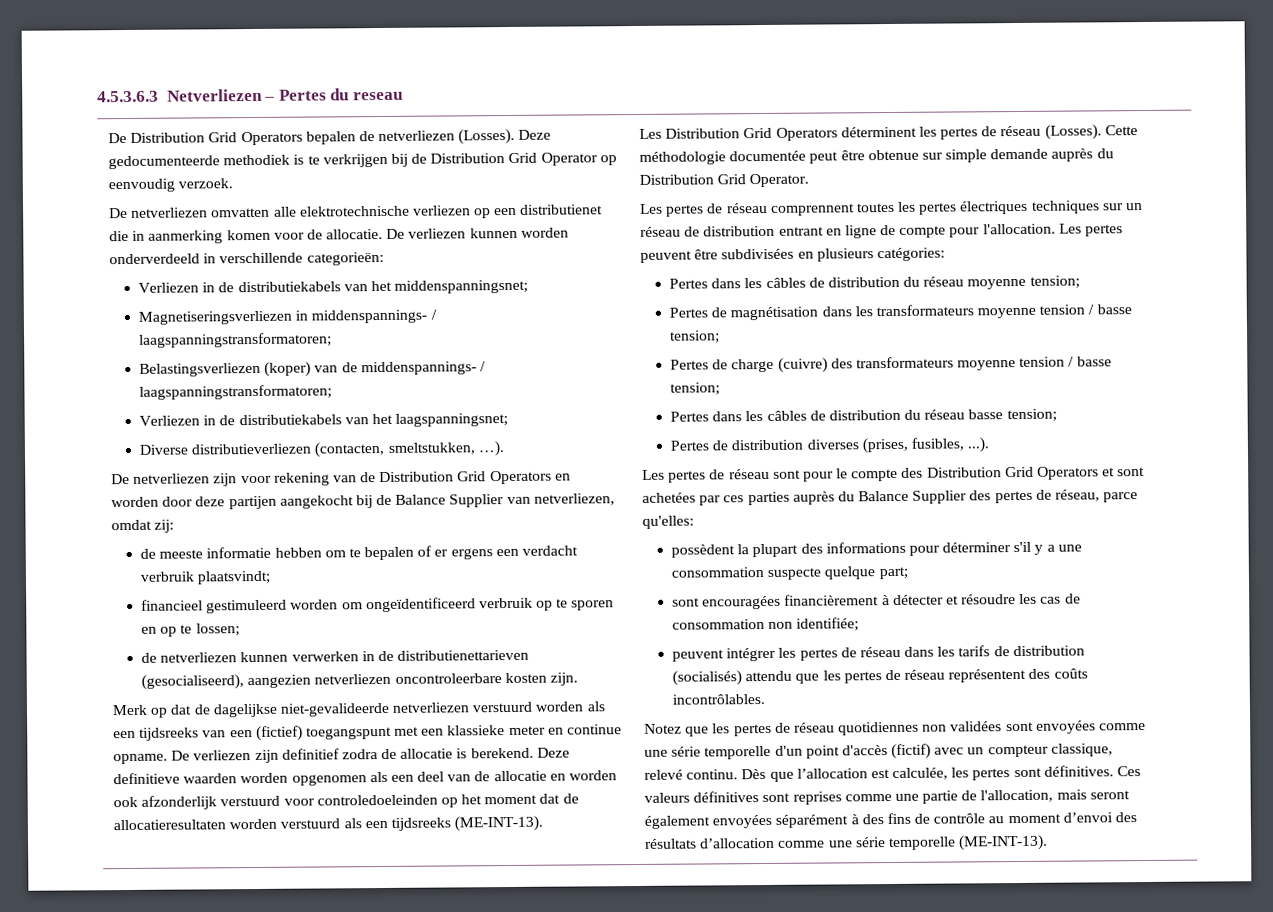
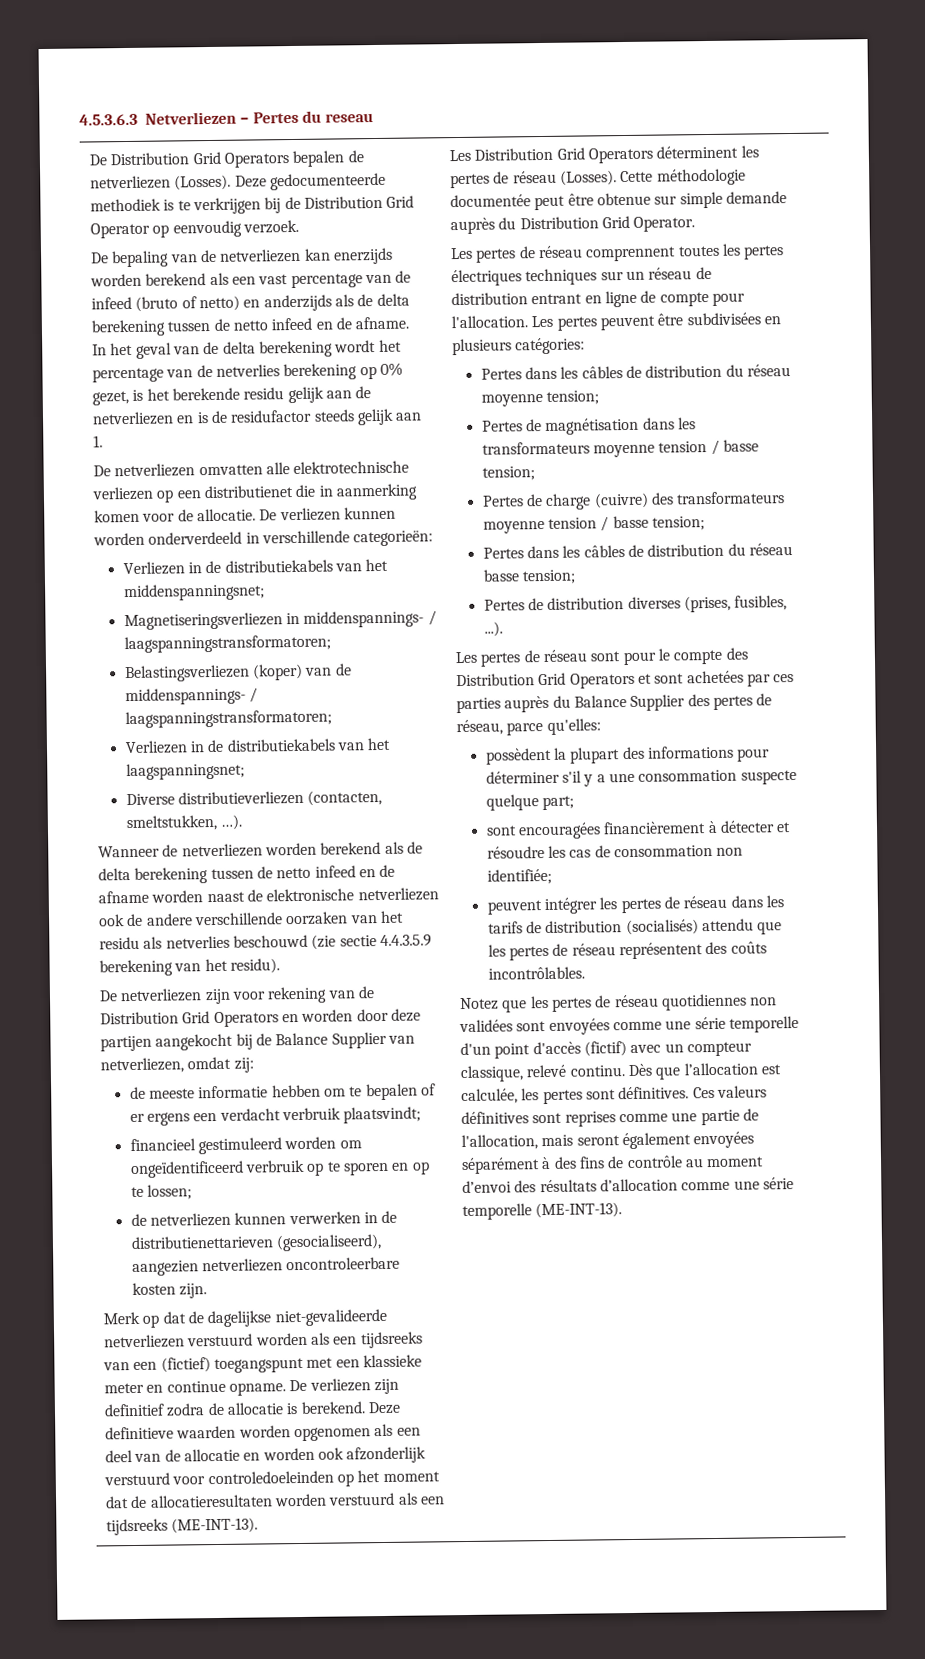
+ De bepaling van de netverliezen kan enerzijds worden berekend als een vast percentage van de infeed (bruto of netto) en anderzijds als de delta berekening tussen de netto infeed en de afname.
+ In het geval van de delta berekening wordt het percentage van de netverlies berekening op 0% gezet, is het berekende residu gelijk aan de netverliezen en is de residufactor steeds gelijk aan 1.
+ Wanneer de netverliezen worden berekend als de delta berekening tussen de netto infeed en de afname worden naast de elektronische netverliezen ook de andere verschillende oorzaken van het residu als netverlies beschouwd (zie sectie 4.4.3.5.9 berekening van het residu).

